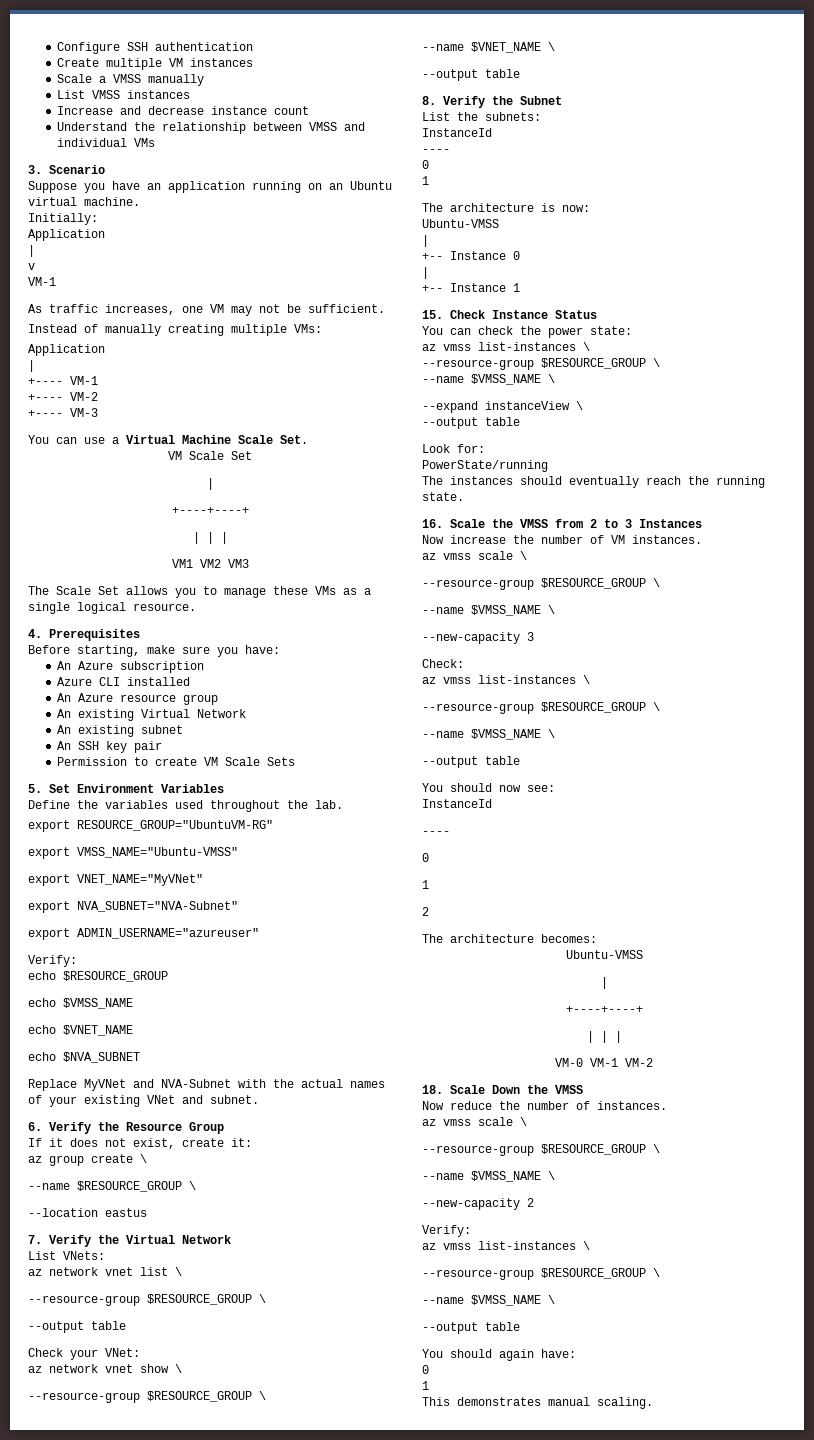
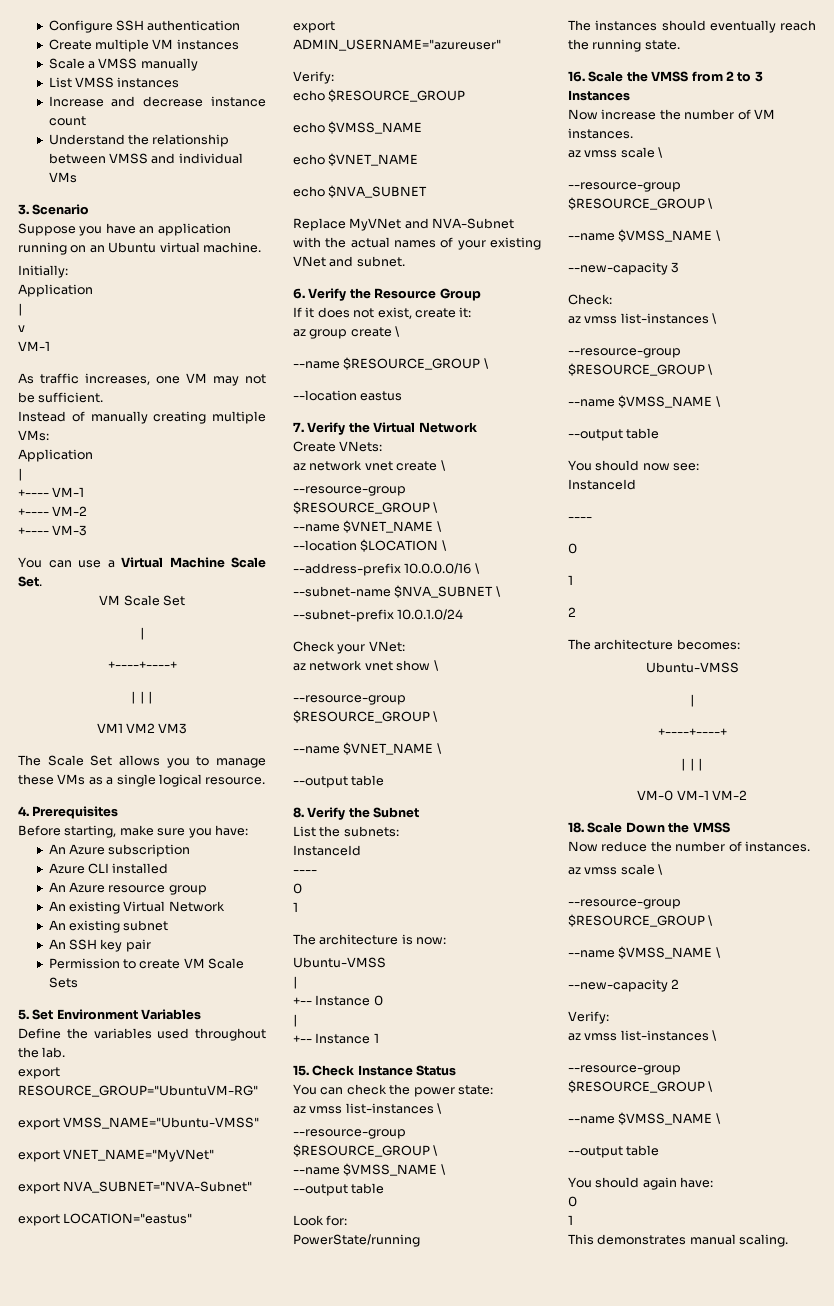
+ export LOCATION="eastus"
- List VNets:
+ Create VNets:
- az network vnet list \
+ az network vnet create \
  --resource-group $RESOURCE_GROUP \
- --output table
+ --name $VNET_NAME \
+ --location $LOCATION \
+ --address-prefix 10.0.0.0/16 \
+ --subnet-name $NVA_SUBNET \
+ --subnet-prefix 10.0.1.0/24
- --expand instanceView \

